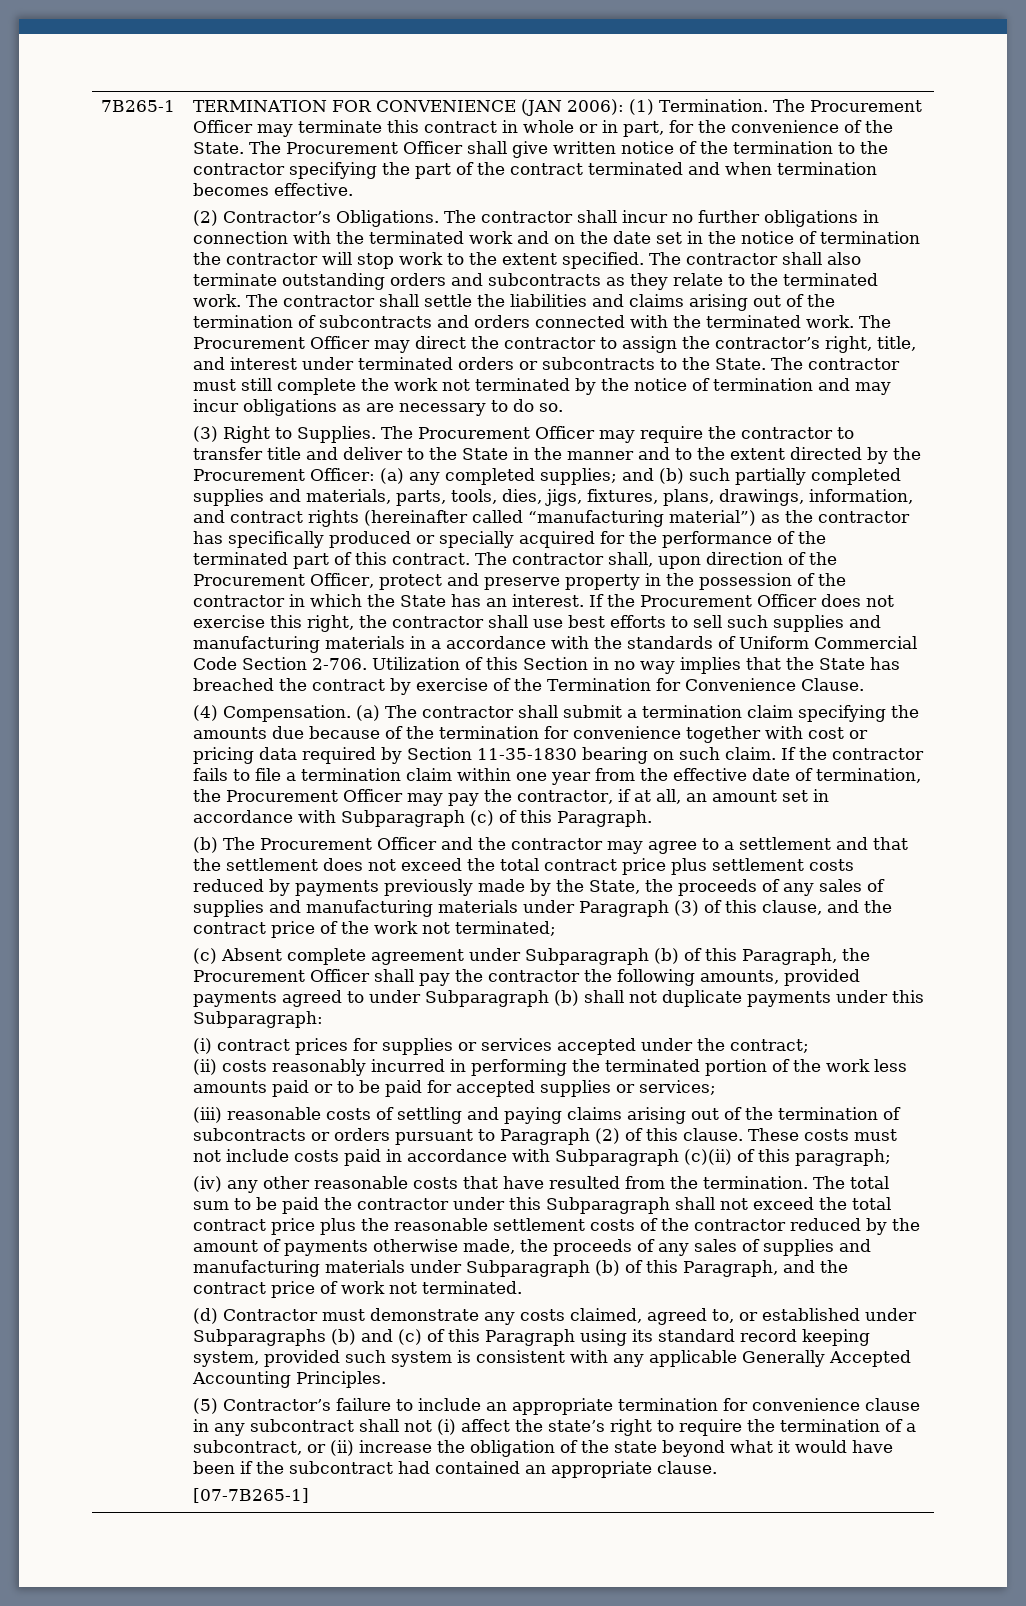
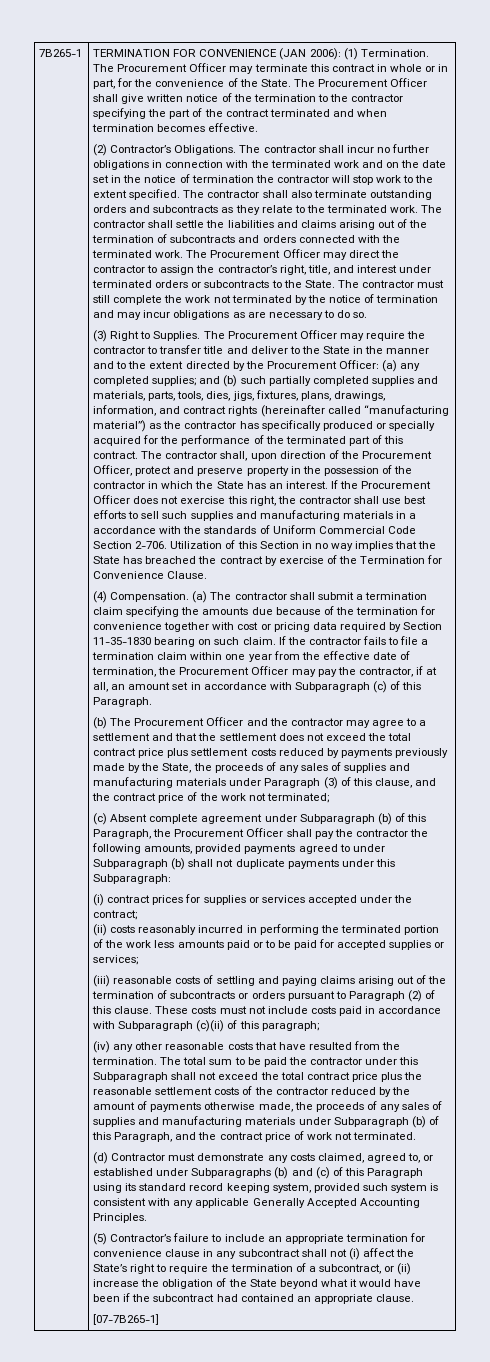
- (5) Contractor’s failure to include an appropriate termination for convenience clause in any subcontract shall not (i) affect the state’s right to require the termination of a subcontract, or (ii) increase the obligation of the state beyond what it would have been if the subcontract had contained an appropriate clause.
+ (5) Contractor’s failure to include an appropriate termination for convenience clause in any subcontract shall not (i) affect the State’s right to require the termination of a subcontract, or (ii) increase the obligation of the State beyond what it would have been if the subcontract had contained an appropriate clause.

